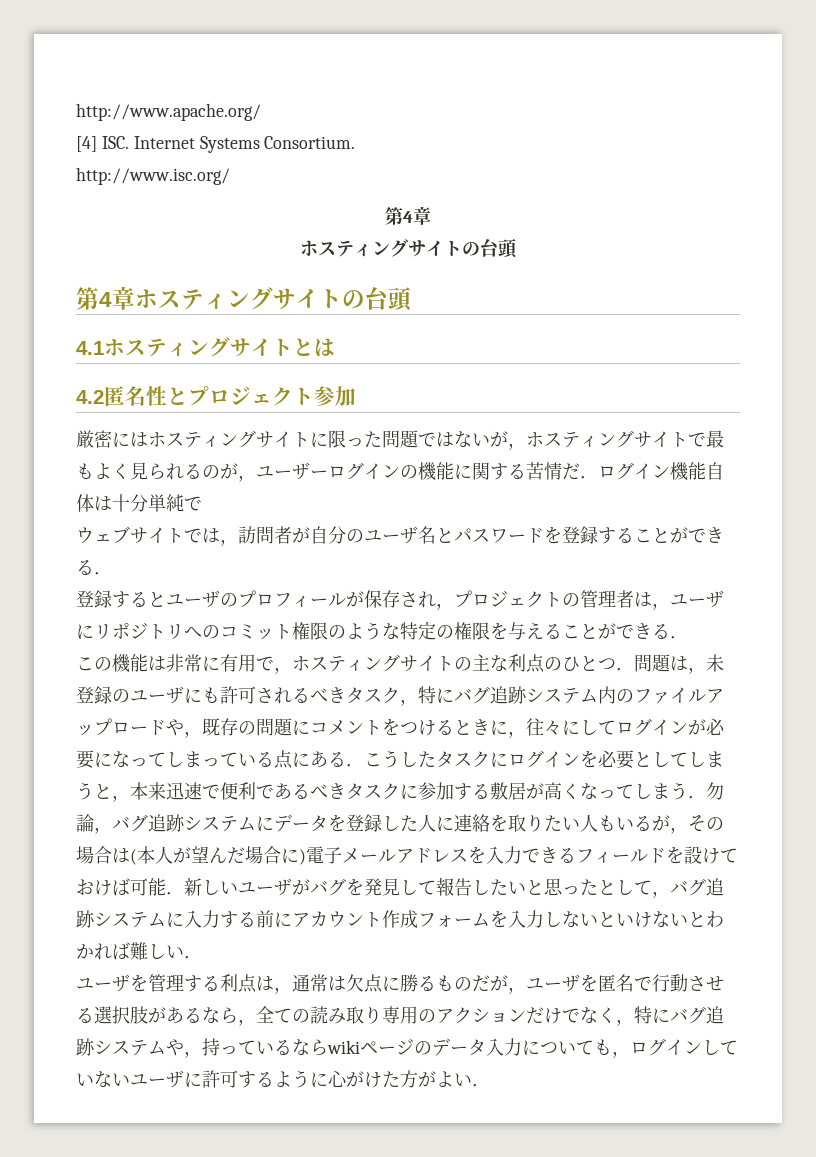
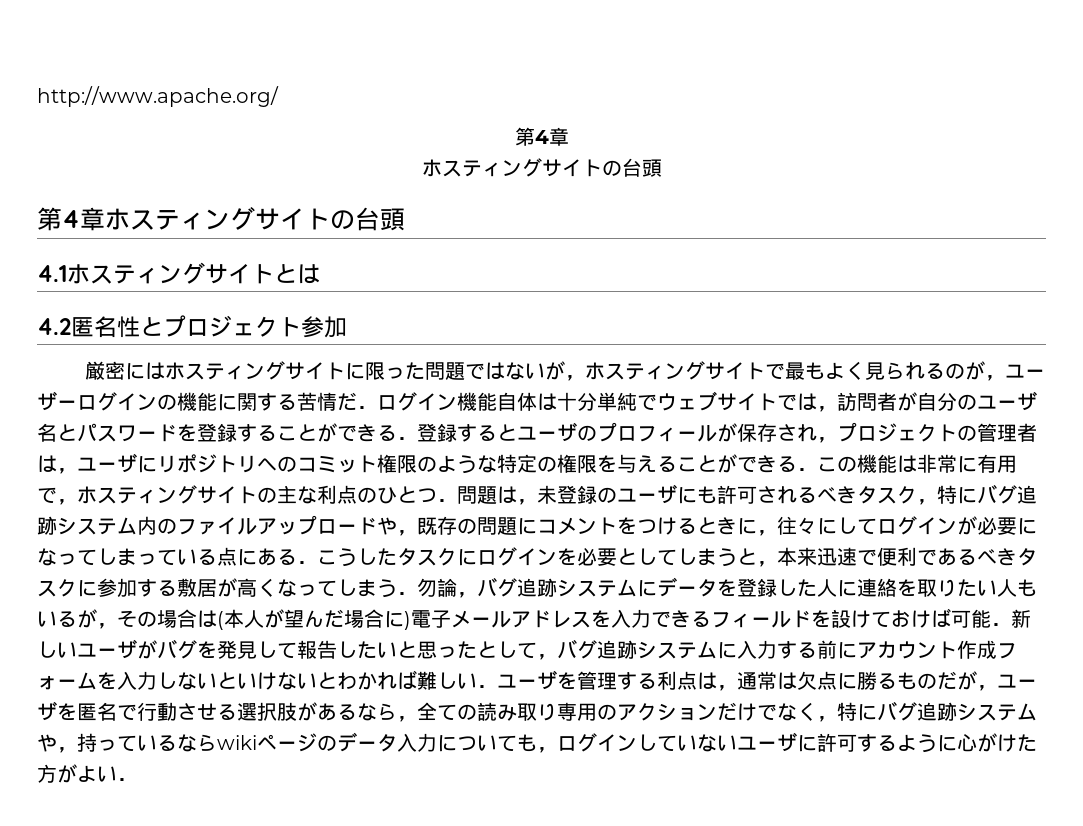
- [4] ISC. Internet Systems Consortium.
- http://www.isc.org/
- 厳密にはホスティングサイトに限った問題ではないが，ホスティングサイトで最もよく見られるのが，ユーザーログインの機能に関する苦情だ．ログイン機能自体は十分単純で
- ウェブサイトでは，訪問者が自分のユーザ名とパスワードを登録することができる．
- 登録するとユーザのプロフィールが保存され，プロジェクトの管理者は，ユーザにリポジトリへのコミット権限のような特定の権限を与えることができる．
- この機能は非常に有用で，ホスティングサイトの主な利点のひとつ．問題は，未登録のユーザにも許可されるべきタスク，特にバグ追跡システム内のファイルアップロードや，既存の問題にコメントをつけるときに，往々にしてログインが必要になってしまっている点にある．こうしたタスクにログインを必要としてしまうと，本来迅速で便利であるべきタスクに参加する敷居が高くなってしまう．勿論，バグ追跡システムにデータを登録した人に連絡を取りたい人もいるが，その場合は(本人が望んだ場合に)電子メールアドレスを入力できるフィールドを設けておけば可能．新しいユーザがバグを発見して報告したいと思ったとして，バグ追跡システムに入力する前にアカウント作成フォームを入力しないといけないとわかれば難しい．
- ユーザを管理する利点は，通常は欠点に勝るものだが，ユーザを匿名で行動させる選択肢があるなら，全ての読み取り専用のアクションだけでなく，特にバグ追跡システムや，持っているならwikiページのデータ入力についても，ログインしていないユーザに許可するように心がけた方がよい．
+ 厳密にはホスティングサイトに限った問題ではないが，ホスティングサイトで最もよく見られるのが，ユーザーログインの機能に関する苦情だ．ログイン機能自体は十分単純でウェブサイトでは，訪問者が自分のユーザ名とパスワードを登録することができる．登録するとユーザのプロフィールが保存され，プロジェクトの管理者は，ユーザにリポジトリへのコミット権限のような特定の権限を与えることができる．この機能は非常に有用で，ホスティングサイトの主な利点のひとつ．問題は，未登録のユーザにも許可されるべきタスク，特にバグ追跡システム内のファイルアップロードや，既存の問題にコメントをつけるときに，往々にしてログインが必要になってしまっている点にある．こうしたタスクにログインを必要としてしまうと，本来迅速で便利であるべきタスクに参加する敷居が高くなってしまう．勿論，バグ追跡システムにデータを登録した人に連絡を取りたい人もいるが，その場合は(本人が望んだ場合に)電子メールアドレスを入力できるフィールドを設けておけば可能．新しいユーザがバグを発見して報告したいと思ったとして，バグ追跡システムに入力する前にアカウント作成フォームを入力しないといけないとわかれば難しい．ユーザを管理する利点は，通常は欠点に勝るものだが，ユーザを匿名で行動させる選択肢があるなら，全ての読み取り専用のアクションだけでなく，特にバグ追跡システムや，持っているならwikiページのデータ入力についても，ログインしていないユーザに許可するように心がけた方がよい．

